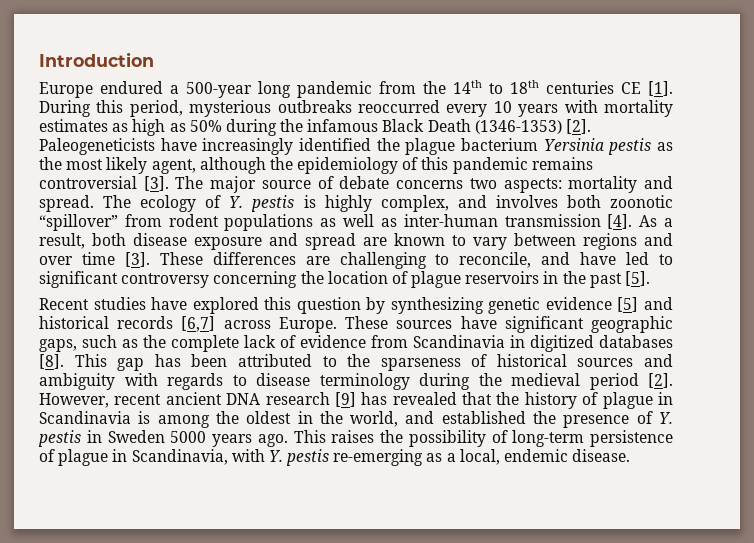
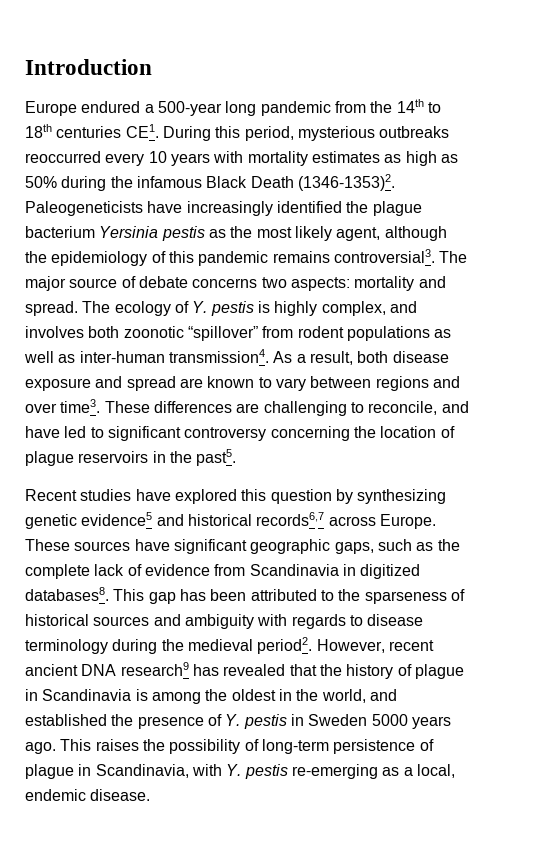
- Europe endured a 500-year long pandemic from the 14th to 18th centuries CE [1]. During this period, mysterious outbreaks reoccurred every 10 years with mortality estimates as high as 50% during the infamous Black Death (1346-1353) [2].
+ Europe endured a 500-year long pandemic from the 14th to 18th centuries CE1. During this period, mysterious outbreaks reoccurred every 10 years with mortality estimates as high as 50% during the infamous Black Death (1346-1353)2.
- Paleogeneticists have increasingly identified the plague bacterium Yersinia pestis as the most likely agent, although the epidemiology of this pandemic remains controversial [3].
+ Paleogeneticists have increasingly identified the plague bacterium Yersinia pestis as the most likely agent, although the epidemiology of this pandemic remains controversial3.
- The ecology of Y. pestis is highly complex, and involves both zoonotic “spillover” from rodent populations as well as inter-human transmission [4].
+ The ecology of Y. pestis is highly complex, and involves both zoonotic “spillover” from rodent populations as well as inter-human transmission4.
- As a result, both disease exposure and spread are known to vary between regions and over time [3].
+ As a result, both disease exposure and spread are known to vary between regions and over time3.
- These differences are challenging to reconcile, and have led to significant controversy concerning the location of plague reservoirs in the past [5].
+ These differences are challenging to reconcile, and have led to significant controversy concerning the location of plague reservoirs in the past5.
- Recent studies have explored this question by synthesizing genetic evidence [5] and historical records [6,7] across Europe.
+ Recent studies have explored this question by synthesizing genetic evidence5 and historical records6,7 across Europe.
- These sources have significant geographic gaps, such as the complete lack of evidence from Scandinavia in digitized databases [8].
+ These sources have significant geographic gaps, such as the complete lack of evidence from Scandinavia in digitized databases8.
- This gap has been attributed to the sparseness of historical sources and ambiguity with regards to disease terminology during the medieval period [2].
+ This gap has been attributed to the sparseness of historical sources and ambiguity with regards to disease terminology during the medieval period2.
- However, recent ancient DNA research [9] has revealed that the history of plague in Scandinavia is among the oldest in the world, and established the presence of Y. pestis in Sweden 5000 years ago.
+ However, recent ancient DNA research9 has revealed that the history of plague in Scandinavia is among the oldest in the world, and established the presence of Y. pestis in Sweden 5000 years ago.

